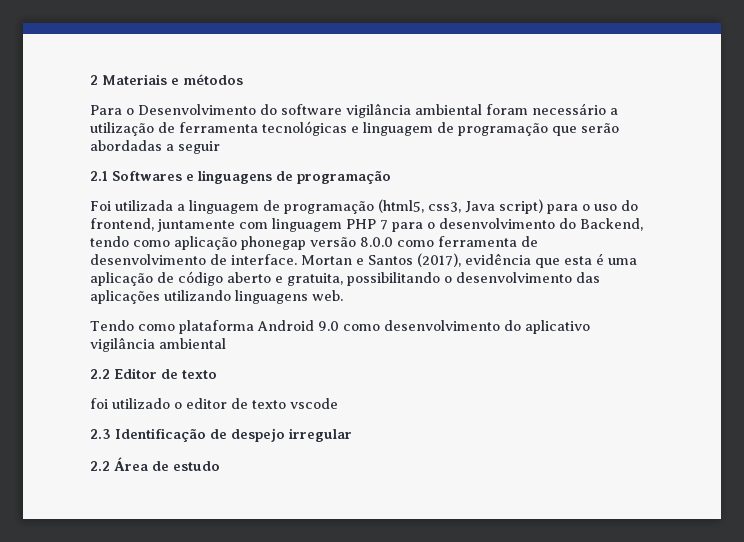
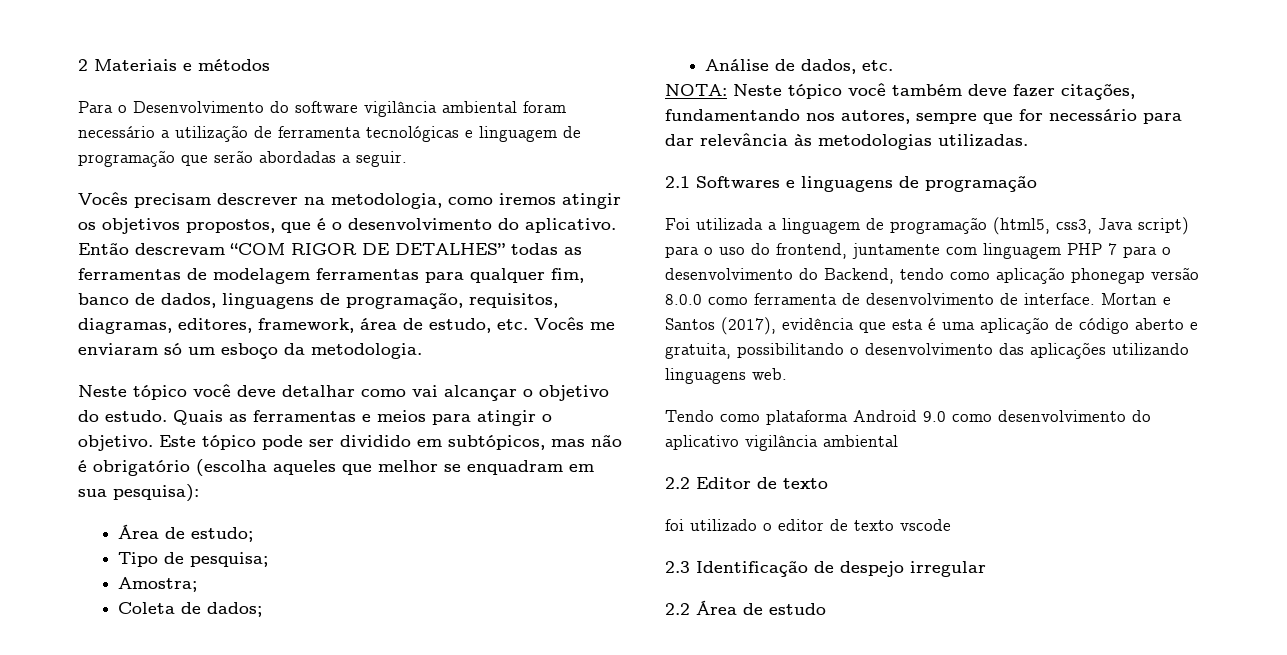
- Para o Desenvolvimento do software vigilância ambiental foram necessário a utilização de ferramenta tecnológicas e linguagem de programação que serão abordadas a seguir
+ Para o Desenvolvimento do software vigilância ambiental foram necessário a utilização de ferramenta tecnológicas e linguagem de programação que serão abordadas a seguir.
+ Vocês precisam descrever na metodologia, como iremos atingir os objetivos propostos, que é o desenvolvimento do aplicativo. Então descrevam “COM RIGOR DE DETALHES” todas as ferramentas de modelagem ferramentas para qualquer fim, banco de dados, linguagens de programação, requisitos, diagramas, editores, framework, área de estudo, etc. Vocês me enviaram só um esboço da metodologia.
+ Neste tópico você deve detalhar como vai alcançar o objetivo do estudo. Quais as ferramentas e meios para atingir o objetivo. Este tópico pode ser dividido em subtópicos, mas não é obrigatório (escolha aqueles que melhor se enquadram em sua pesquisa):
+ Área de estudo;
+ Tipo de pesquisa;
+ Amostra;
+ Coleta de dados;
+ Análise de dados, etc.
+ NOTA: Neste tópico você também deve fazer citações, fundamentando nos autores, sempre que for necessário para dar relevância às metodologias utilizadas.

